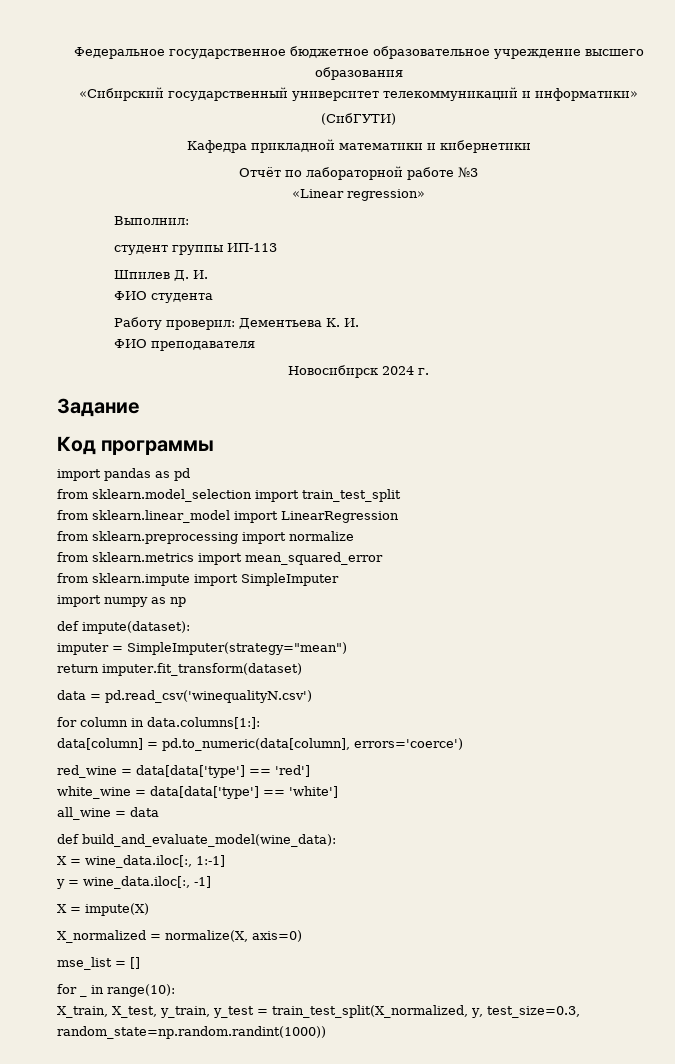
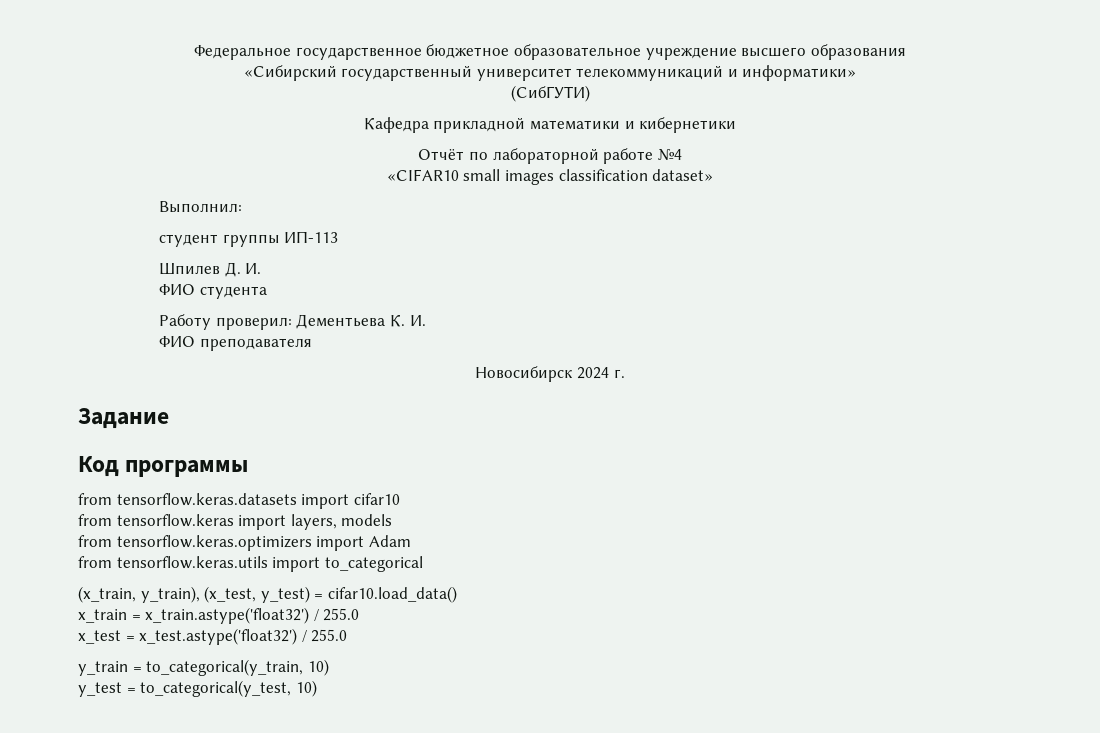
- Отчёт по лабораторной работе №3
- «Linear regression»
+ Отчёт по лабораторной работе №4
+ «CIFAR10 small images classification dataset»
- import pandas as pd
- from sklearn.model_selection import train_test_split
- from sklearn.linear_model import LinearRegression
- from sklearn.preprocessing import normalize
- from sklearn.metrics import mean_squared_error
- from sklearn.impute import SimpleImputer
- import numpy as np
- def impute(dataset):
- imputer = SimpleImputer(strategy="mean")
- return imputer.fit_transform(dataset)
- data = pd.read_csv('winequalityN.csv')
- for column in data.columns[1:]:
- data[column] = pd.to_numeric(data[column], errors='coerce')
- red_wine = data[data['type'] == 'red']
- white_wine = data[data['type'] == 'white']
- all_wine = data
- def build_and_evaluate_model(wine_data):
- X = wine_data.iloc[:, 1:-1]
- y = wine_data.iloc[:, -1]
- X = impute(X)
- X_normalized = normalize(X, axis=0)
- mse_list = []
- for _ in range(10):
- X_train, X_test, y_train, y_test = train_test_split(X_normalized, y, test_size=0.3, random_state=np.random.randint(1000))
+ from tensorflow.keras.datasets import cifar10
+ from tensorflow.keras import layers, models
+ from tensorflow.keras.optimizers import Adam
+ from tensorflow.keras.utils import to_categorical
+ (x_train, y_train), (x_test, y_test) = cifar10.load_data()
+ x_train = x_train.astype('float32') / 255.0
+ x_test = x_test.astype('float32') / 255.0
+ y_train = to_categorical(y_train, 10)
+ y_test = to_categorical(y_test, 10)

